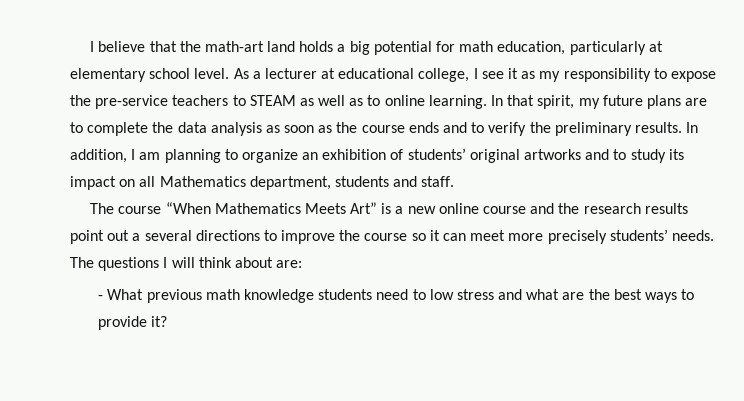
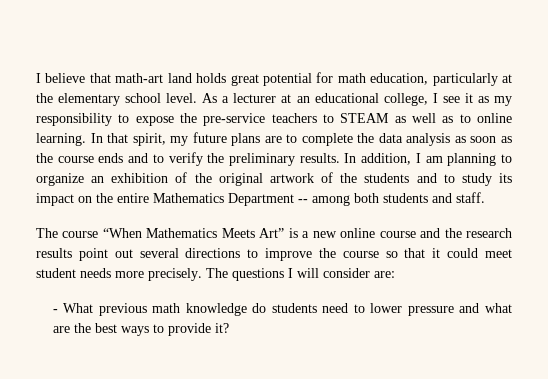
- I believe that the math-art land holds a big potential for math education, particularly at elementary school level.
+ I believe that math-art land holds great potential for math education, particularly at the elementary school level.
- As a lecturer at educational college, I see it as my responsibility to expose the pre-service teachers to STEAM as well as to online learning.
+ As a lecturer at an educational college, I see it as my responsibility to expose the pre-service teachers to STEAM as well as to online learning.
- In addition, I am planning to organize an exhibition of students’ original artworks and to study its impact on all Mathematics department, students and staff.
+ In addition, I am planning to organize an exhibition of the original artwork of the students and to study its impact on the entire Mathematics Department -- among both students and staff.
- The course “When Mathematics Meets Art” is a new online course and the research results point out a several directions to improve the course so it can meet more precisely students’ needs.
+ The course “When Mathematics Meets Art” is a new online course and the research results point out several directions to improve the course so that it could meet student needs more precisely.
- The questions I will think about are:
+ The questions I will consider are:
- - What previous math knowledge students need to low stress and what are the best ways to provide it?
+ - What previous math knowledge do students need to lower pressure and what are the best ways to provide it?

